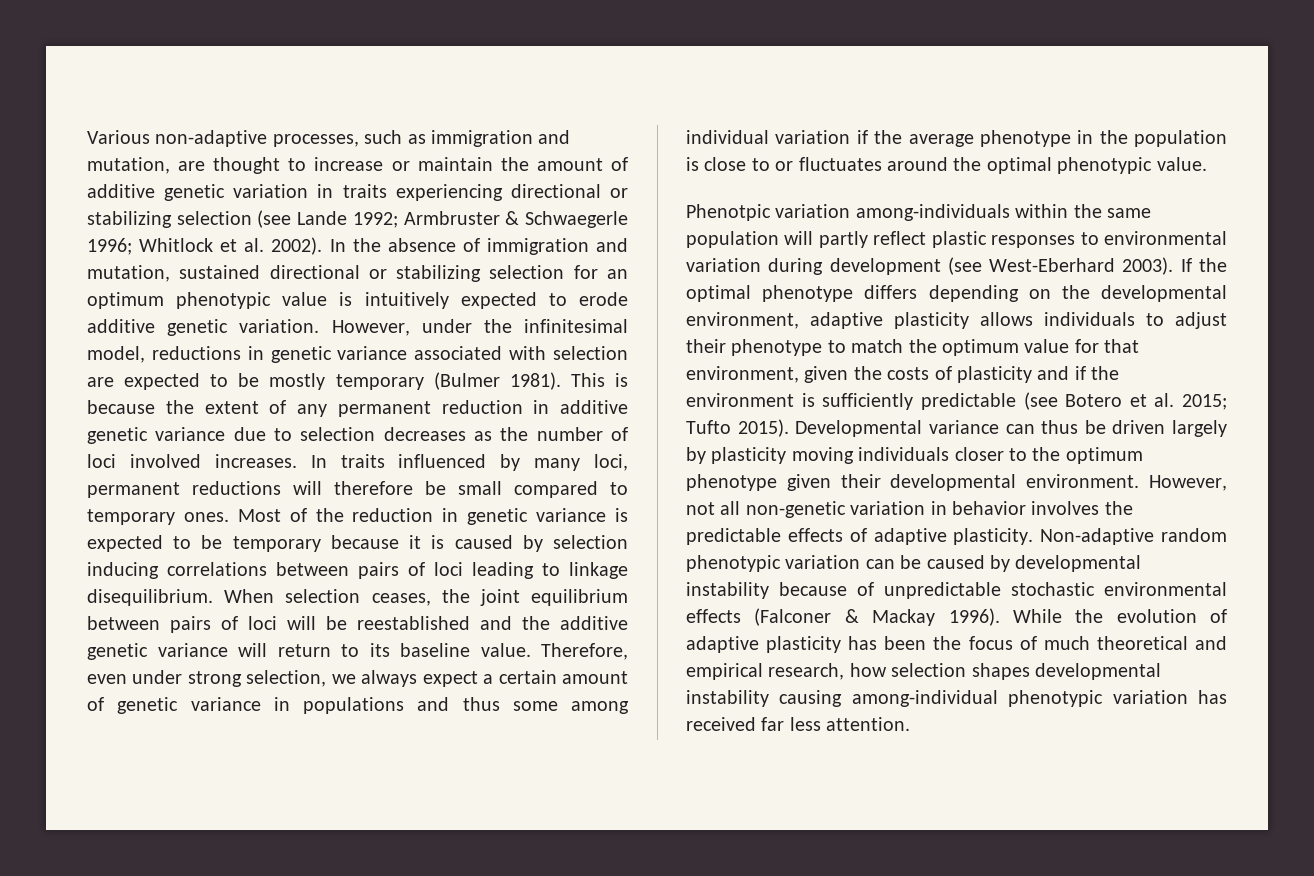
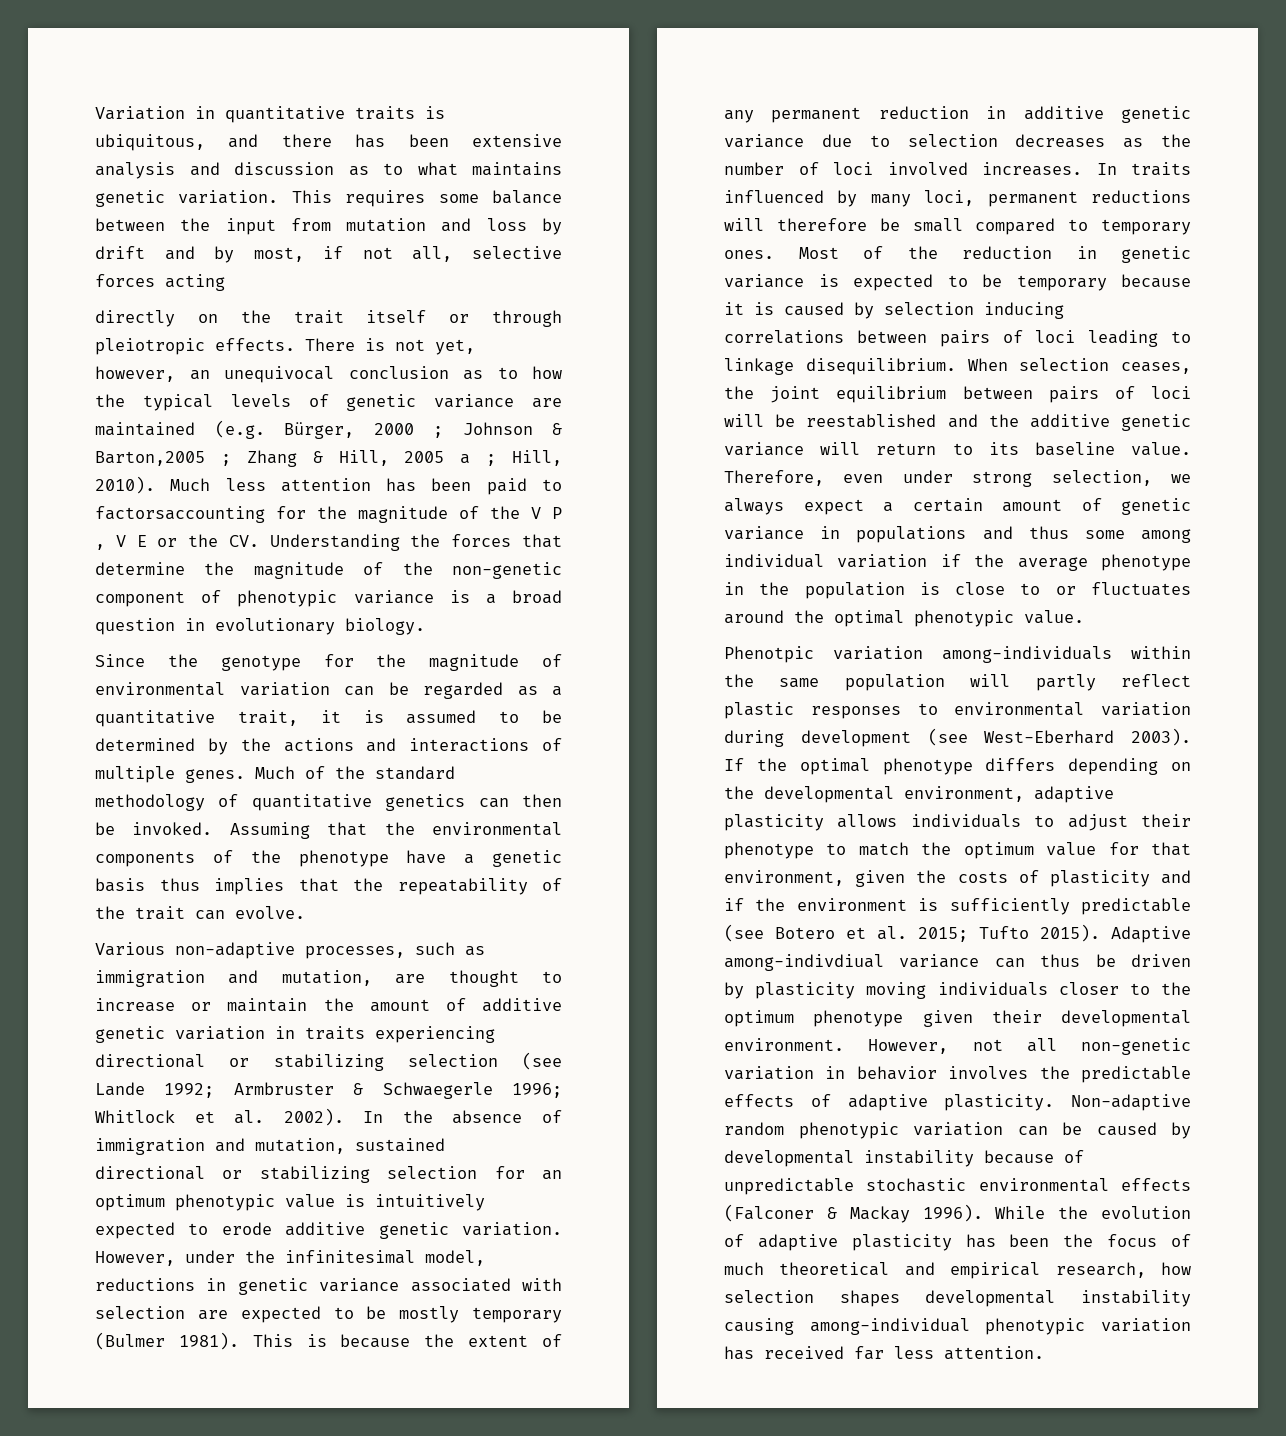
+ Variation in quantitative traits is ubiquitous, and there has been extensive analysis and discussion as to what maintains genetic variation. This requires some balance between the input from mutation and loss by drift and by most, if not all, selective forces acting
+ directly on the trait itself or through pleiotropic effects. There is not yet, however, an unequivocal conclusion as to how the typical levels of genetic variance are maintained (e.g. Bürger, 2000 ; Johnson & Barton,2005 ; Zhang & Hill, 2005 a ; Hill, 2010). Much less attention has been paid to factorsaccounting for the magnitude of the V P , V E or the CV. Understanding the forces that determine the magnitude of the non-genetic component of phenotypic variance is a broad question in evolutionary biology.
+ Since the genotype for the magnitude of environmental variation can be regarded as a quantitative trait, it is assumed to be determined by the actions and interactions of multiple genes. Much of the standard methodology of quantitative genetics can then be invoked. Assuming that the environmental components of the phenotype have a genetic basis thus implies that the repeatability of the trait can evolve.
- Developmental variance can thus be driven largely by plasticity moving individuals closer to the optimum phenotype given their developmental environment.
+ Adaptive among-indivdiual variance can thus be driven by plasticity moving individuals closer to the optimum phenotype given their developmental environment.

